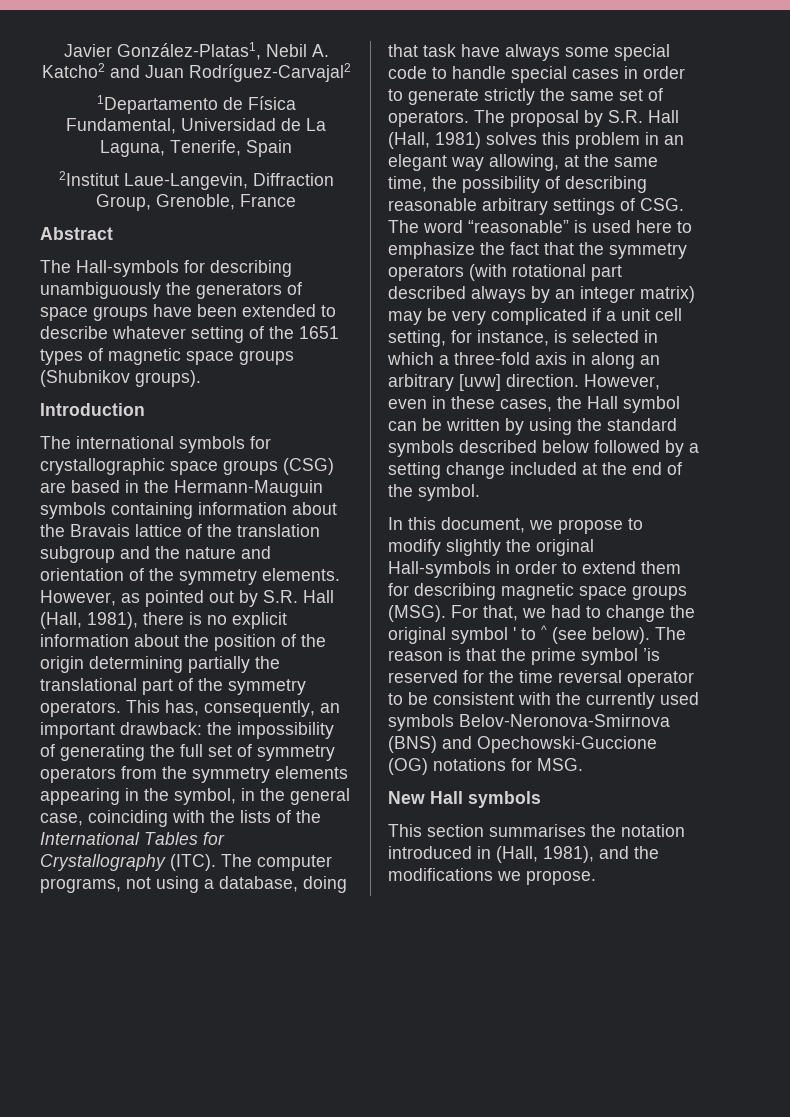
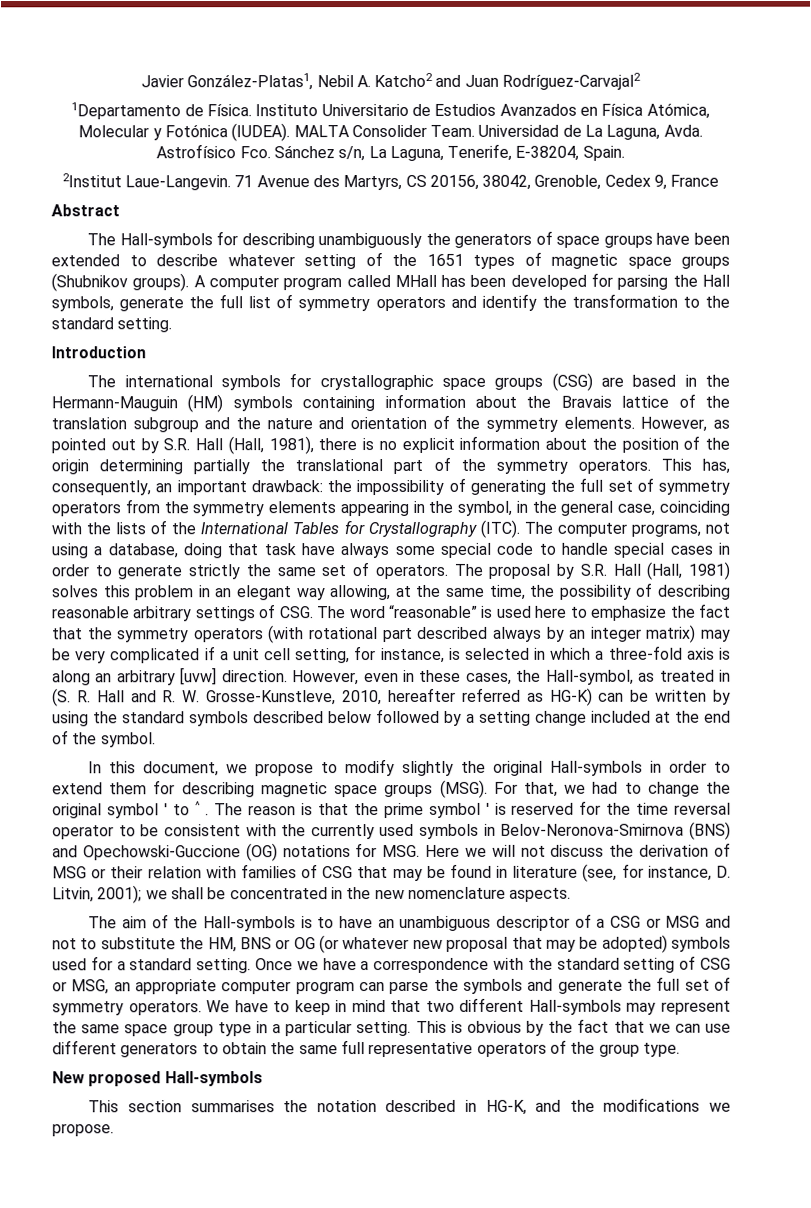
- 1Departamento de Física Fundamental, Universidad de La Laguna, Tenerife, Spain
- 2Institut Laue-Langevin, Diffraction Group, Grenoble, France
+ 1Departamento de Física. Instituto Universitario de Estudios Avanzados en Física Atómica, Molecular y Fotónica (IUDEA). MALTA Consolider Team. Universidad de La Laguna, Avda. Astrofísico Fco. Sánchez s/n, La Laguna, Tenerife, E-38204, Spain.
+ 2Institut Laue-Langevin. 71 Avenue des Martyrs, CS 20156, 38042, Grenoble, Cedex 9, France
+ A computer program called MHall has been developed for parsing the Hall symbols, generate the full list of symmetry operators and identify the transformation to the standard setting.
- The international symbols for crystallographic space groups (CSG) are based in the Hermann-Mauguin symbols containing information about the Bravais lattice of the translation subgroup and the nature and orientation of the symmetry elements.
+ The international symbols for crystallographic space groups (CSG) are based in the Hermann-Mauguin (HM) symbols containing information about the Bravais lattice of the translation subgroup and the nature and orientation of the symmetry elements.
- The proposal by S.R. Hall (Hall, 1981) solves this problem in an elegant way allowing, at the same time, the possibility of describing reasonable arbitrary settings of CSG. The word “reasonable” is used here to emphasize the fact that the symmetry operators (with rotational part described always by an integer matrix) may be very complicated if a unit cell setting, for instance, is selected in which a three-fold axis in along an arbitrary [uvw] direction.
+ The proposal by S.R. Hall (Hall, 1981) solves this problem in an elegant way allowing, at the same time, the possibility of describing reasonable arbitrary settings of CSG. The word “reasonable” is used here to emphasize the fact that the symmetry operators (with rotational part described always by an integer matrix) may be very complicated if a unit cell setting, for instance, is selected in which a three-fold axis is along an arbitrary [uvw] direction.
- However, even in these cases, the Hall symbol can be written by using the standard symbols described below followed by a setting change included at the end of the symbol.
+ However, even in these cases, the Hall-symbol, as treated in (S. R. Hall and R. W. Grosse-Kunstleve, 2010, hereafter referred as HG-K) can be written by using the standard symbols described below followed by a setting change included at the end of the symbol.
- For that, we had to change the original symbol ' to ^ (see below).
+ For that, we had to change the original symbol ' to ^ .
- The reason is that the prime symbol ’is reserved for the time reversal operator to be consistent with the currently used symbols Belov-Neronova-Smirnova (BNS) and Opechowski-Guccione (OG) notations for MSG.
+ The reason is that the prime symbol ' is reserved for the time reversal operator to be consistent with the currently used symbols in Belov-Neronova-Smirnova (BNS) and Opechowski-Guccione (OG) notations for MSG. Here we will not discuss the derivation of MSG or their relation with families of CSG that may be found in literature (see, for instance, D. Litvin, 2001); we shall be concentrated in the new nomenclature aspects.
+ The aim of the Hall-symbols is to have an unambiguous descriptor of a CSG or MSG and not to substitute the HM, BNS or OG (or whatever new proposal that may be adopted) symbols used for a standard setting. Once we have a correspondence with the standard setting of CSG or MSG, an appropriate computer program can parse the symbols and generate the full set of symmetry operators. We have to keep in mind that two different Hall-symbols may represent the same space group type in a particular setting. This is obvious by the fact that we can use different generators to obtain the same full representative operators of the group type.
- New Hall symbols
+ New proposed Hall-symbols
- This section summarises the notation introduced in (Hall, 1981), and the modifications we propose.
+ This section summarises the notation described in HG-K, and the modifications we propose.

